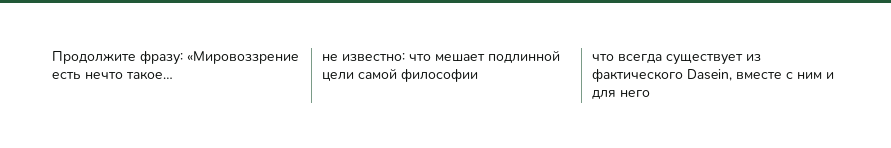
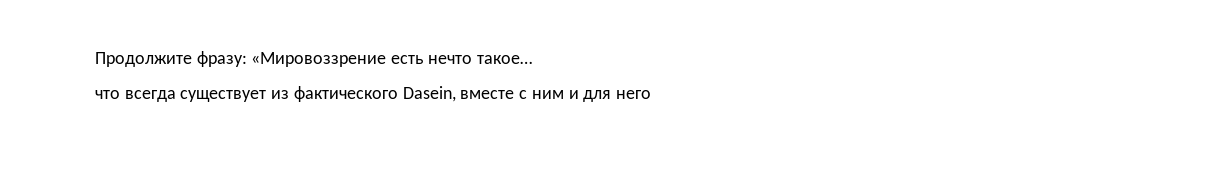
- не известно: что мешает подлинной цели самой философии

